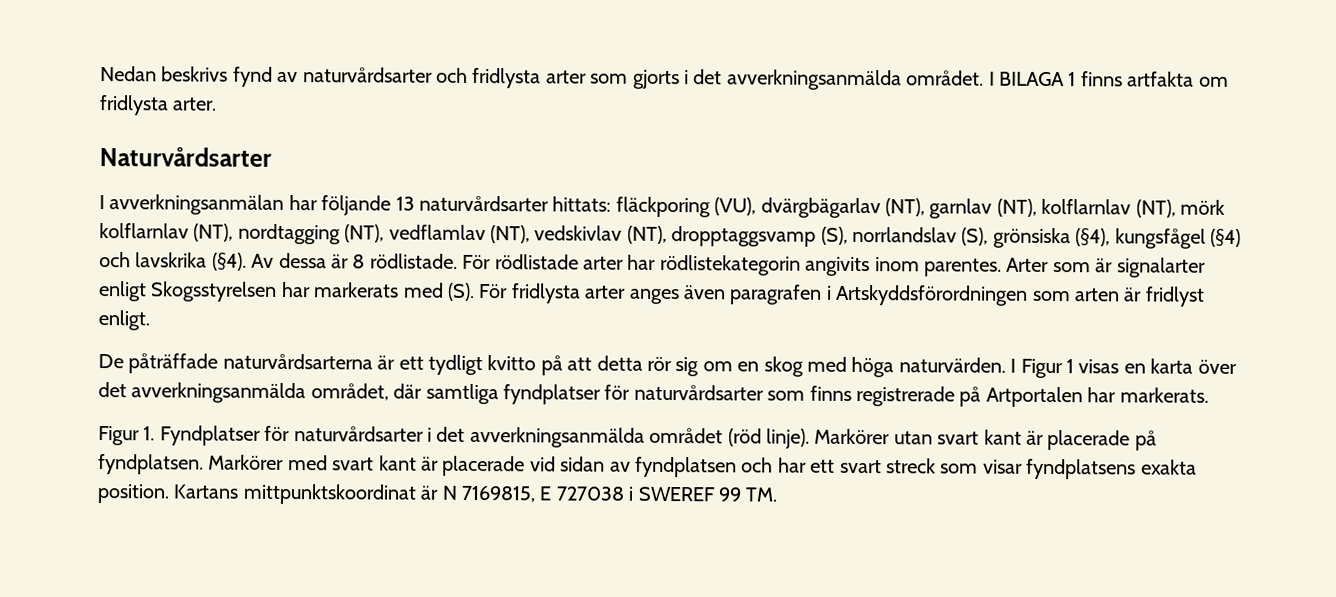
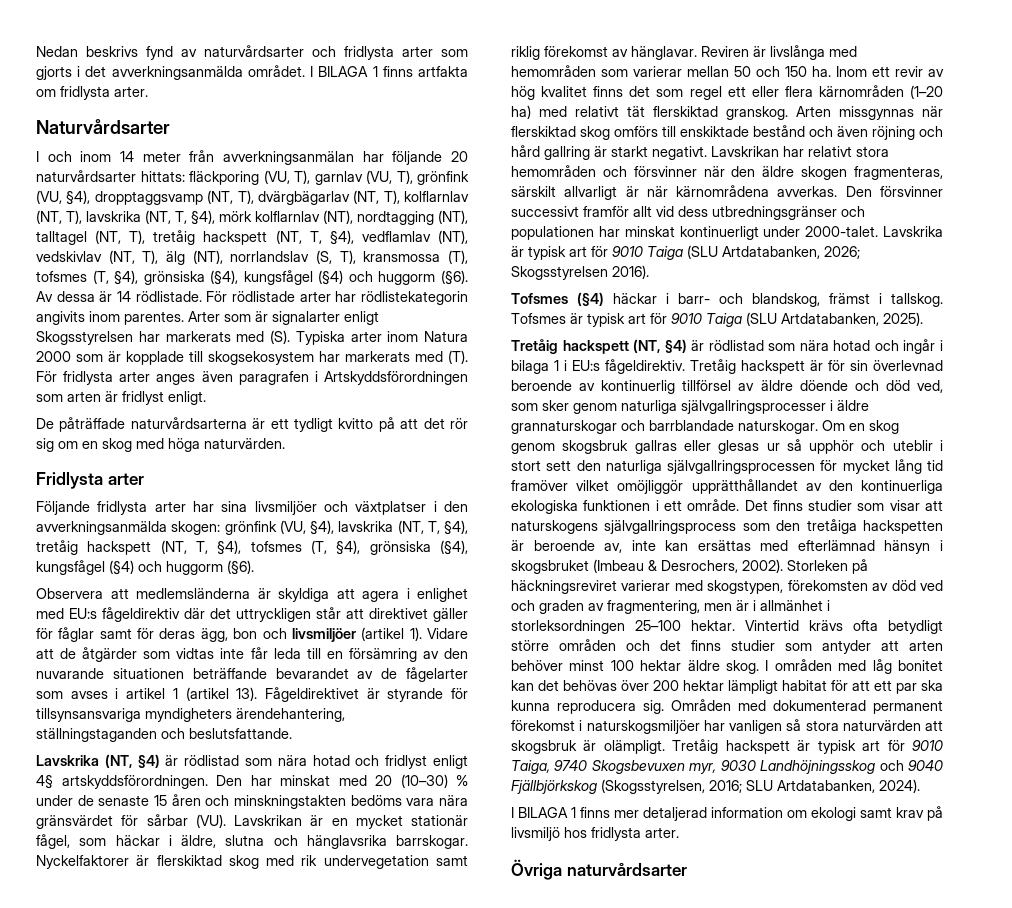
- I avverkningsanmälan har följande 13 naturvårdsarter hittats: fläckporing (VU), dvärgbägarlav (NT), garnlav (NT), kolflarnlav (NT), mörk kolflarnlav (NT), nordtagging (NT), vedflamlav (NT), vedskivlav (NT), dropptaggsvamp (S), norrlandslav (S), grönsiska (§4), kungsfågel (§4) och lavskrika (§4).
+ I och inom 14 meter från avverkningsanmälan har följande 20 naturvårdsarter hittats: fläckporing (VU, T), garnlav (VU, T), grönfink (VU, §4), dropptaggsvamp (NT, T), dvärgbägarlav (NT, T), kolflarnlav (NT, T), lavskrika (NT, T, §4), mörk kolflarnlav (NT), nordtagging (NT), talltagel (NT, T), tretåig hackspett (NT, T, §4), vedflamlav (NT), vedskivlav (NT, T), älg (NT), norrlandslav (S, T), kransmossa (T), tofsmes (T, §4), grönsiska (§4), kungsfågel (§4) och huggorm (§6).
- Av dessa är 8 rödlistade.
+ Av dessa är 14 rödlistade.
- Arter som är signalarter enligt Skogsstyrelsen har markerats med (S). För fridlysta arter anges även paragrafen i Artskyddsförordningen som arten är fridlyst enligt.
+ Arter som är signalarter enligt Skogsstyrelsen har markerats med (S). Typiska arter inom Natura 2000 som är kopplade till skogsekosystem har markerats med (T). För fridlysta arter anges även paragrafen i Artskyddsförordningen som arten är fridlyst enligt.
- De påträffade naturvårdsarterna är ett tydligt kvitto på att detta rör sig om en skog med höga naturvärden. I Figur 1 visas en karta över det avverkningsanmälda området, där samtliga fyndplatser för naturvårdsarter som finns registrerade på Artportalen har markerats.
- Figur 1. Fyndplatser för naturvårdsarter i det avverkningsanmälda området (röd linje). Markörer utan svart kant är placerade på fyndplatsen. Markörer med svart kant är placerade vid sidan av fyndplatsen och har ett svart streck som visar fyndplatsens exakta position. Kartans mittpunktskoordinat är N 7169815, E 727038 i SWEREF 99 TM.
+ De påträffade naturvårdsarterna är ett tydligt kvitto på att det rör sig om en skog med höga naturvärden.
+ Fridlysta arter
+ Följande fridlysta arter har sina livsmiljöer och växtplatser i den avverkningsanmälda skogen: grönfink (VU, §4), lavskrika (NT, T, §4), tretåig hackspett (NT, T, §4), tofsmes (T, §4), grönsiska (§4), kungsfågel (§4) och huggorm (§6).
+ Observera att medlemsländerna är skyldiga att agera i enlighet med EU:s fågeldirektiv där det uttryckligen står att direktivet gäller för fåglar samt för deras ägg, bon och livsmiljöer (artikel 1). Vidare att de åtgärder som vidtas inte får leda till en försämring av den nuvarande situationen beträffande bevarandet av de fågelarter som avses i artikel 1 (artikel 13). Fågeldirektivet är styrande för tillsynsansvariga myndigheters ärendehantering, ställningstaganden och beslutsfattande.
+ Lavskrika (NT, §4) är rödlistad som nära hotad och fridlyst enligt 4§ artskyddsförordningen. Den har minskat med 20 (10–30) % under de senaste 15 åren och minskningstakten bedöms vara nära gränsvärdet för sårbar (VU). Lavskrikan är en mycket stationär fågel, som häckar i äldre, slutna och hänglavsrika barrskogar. Nyckelfaktorer är flerskiktad skog med rik undervegetation samt riklig förekomst av hänglavar. Reviren är livslånga med hemområden som varierar mellan 50 och 150 ha. Inom ett revir av hög kvalitet finns det som regel ett eller flera kärnområden (1–20 ha) med relativt tät flerskiktad granskog. Arten missgynnas när flerskiktad skog omförs till enskiktade bestånd och även röjning och hård gallring är starkt negativt. Lavskrikan har relativt stora hemområden och försvinner när den äldre skogen fragmenteras, särskilt allvarligt är när kärnområdena avverkas. Den försvinner successivt framför allt vid dess utbredningsgränser och populationen har minskat kontinuerligt under 2000-talet. Lavskrika är typisk art för 9010 Taiga (SLU Artdatabanken, 2026; Skogsstyrelsen 2016).
+ Tofsmes (§4) häckar i barr- och blandskog, främst i tallskog. Tofsmes är typisk art för 9010 Taiga (SLU Artdatabanken, 2025).
+ Tretåig hackspett (NT, §4) är rödlistad som nära hotad och ingår i bilaga 1 i EU:s fågeldirektiv. Tretåig hackspett är för sin överlevnad beroende av kontinuerlig tillförsel av äldre döende och död ved, som sker genom naturliga självgallringsprocesser i äldre grannaturskogar och barrblandade naturskogar. Om en skog genom skogsbruk gallras eller glesas ur så upphör och uteblir i stort sett den naturliga självgallringsprocessen för mycket lång tid framöver vilket omöjliggör upprätthållandet av den kontinuerliga ekologiska funktionen i ett område. Det finns studier som visar att naturskogens självgallringsprocess som den tretåiga hackspetten är beroende av, inte kan ersättas med efterlämnad hänsyn i skogsbruket (Imbeau & Desrochers, 2002). Storleken på häckningsreviret varierar med skogstypen, förekomsten av död ved och graden av fragmentering, men är i allmänhet i storleksordningen 25–100 hektar. Vintertid krävs ofta betydligt större områden och det finns studier som antyder att arten behöver minst 100 hektar äldre skog. I områden med låg bonitet kan det behövas över 200 hektar lämpligt habitat för att ett par ska kunna reproducera sig. Områden med dokumenterad permanent förekomst i naturskogsmiljöer har vanligen så stora naturvärden att skogsbruk är olämpligt. Tretåig hackspett är typisk art för 9010 Taiga, 9740 Skogsbevuxen myr, 9030 Landhöjningsskog och 9040 Fjällbjörkskog (Skogsstyrelsen, 2016; SLU Artdatabanken, 2024).
+ I BILAGA 1 finns mer detaljerad information om ekologi samt krav på livsmiljö hos fridlysta arter.
+ Övriga naturvårdsarter

